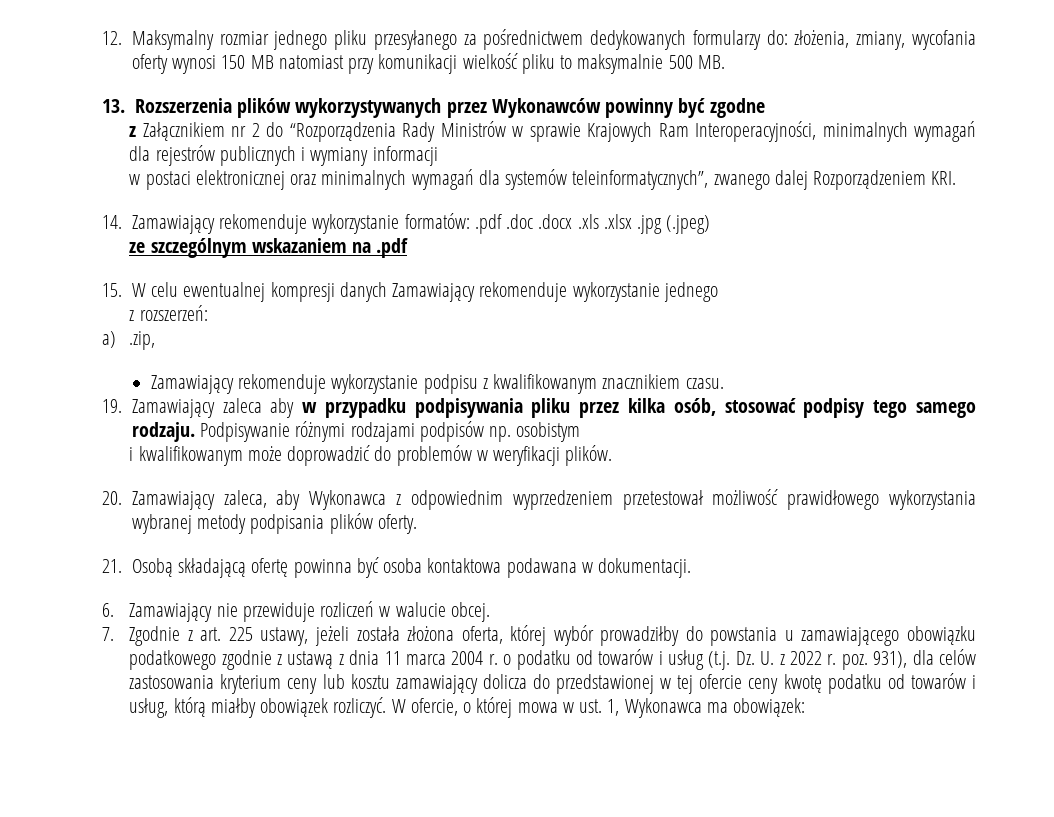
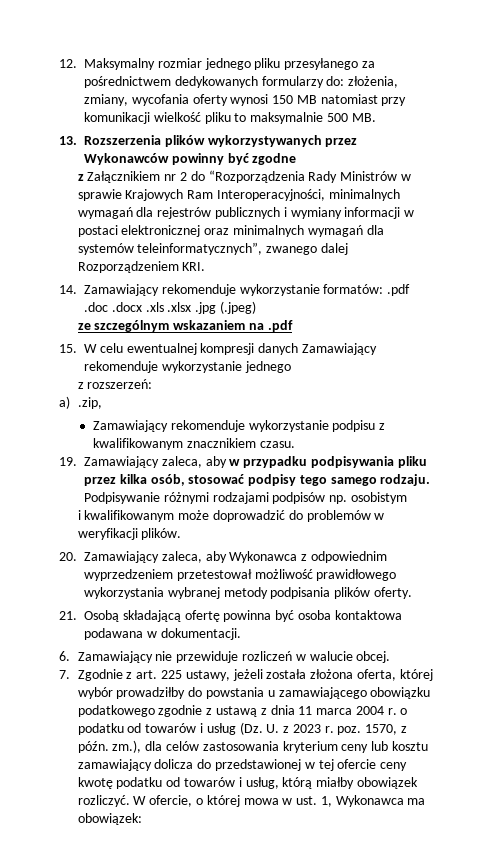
- z Załącznikiem nr 2 do “Rozporządzenia Rady Ministrów w sprawie Krajowych Ram Interoperacyjności, minimalnych wymagań dla rejestrów publicznych i wymiany informacji
- w postaci elektronicznej oraz minimalnych wymagań dla systemów teleinformatycznych”, zwanego dalej Rozporządzeniem KRI.
+ z Załącznikiem nr 2 do “Rozporządzenia Rady Ministrów w sprawie Krajowych Ram Interoperacyjności, minimalnych wymagań dla rejestrów publicznych i wymiany informacji w postaci elektronicznej oraz minimalnych wymagań dla systemów teleinformatycznych”, zwanego dalej Rozporządzeniem KRI.
- 19. Zamawiający zaleca aby w przypadku podpisywania pliku przez kilka osób, stosować podpisy tego samego rodzaju.
+ 19. Zamawiający zaleca, aby w przypadku podpisywania pliku przez kilka osób, stosować podpisy tego samego rodzaju.
- 7. Zgodnie z art. 225 ustawy, jeżeli została złożona oferta, której wybór prowadziłby do powstania u zamawiającego obowiązku podatkowego zgodnie z ustawą z dnia 11 marca 2004 r. o podatku od towarów i usług (t.j. Dz. U. z 2022 r. poz. 931), dla celów zastosowania kryterium ceny lub kosztu zamawiający dolicza do przedstawionej w tej ofercie ceny kwotę podatku od towarów i usług, którą miałby obowiązek rozliczyć.
+ 7. Zgodnie z art. 225 ustawy, jeżeli została złożona oferta, której wybór prowadziłby do powstania u zamawiającego obowiązku podatkowego zgodnie z ustawą z dnia 11 marca 2004 r. o podatku od towarów i usług (Dz. U. z 2023 r. poz. 1570, z późn. zm.), dla celów zastosowania kryterium ceny lub kosztu zamawiający dolicza do przedstawionej w tej ofercie ceny kwotę podatku od towarów i usług, którą miałby obowiązek rozliczyć.

